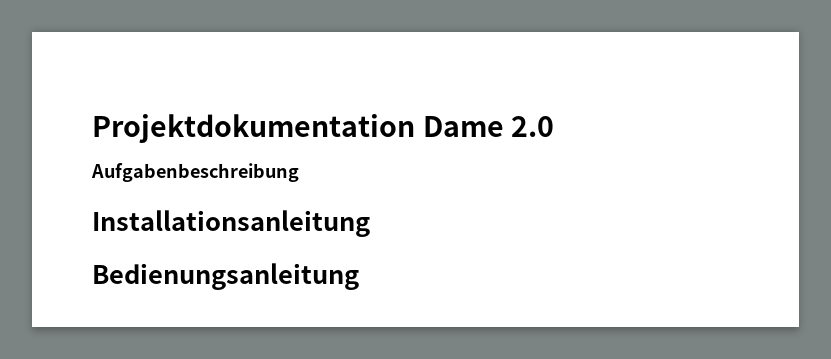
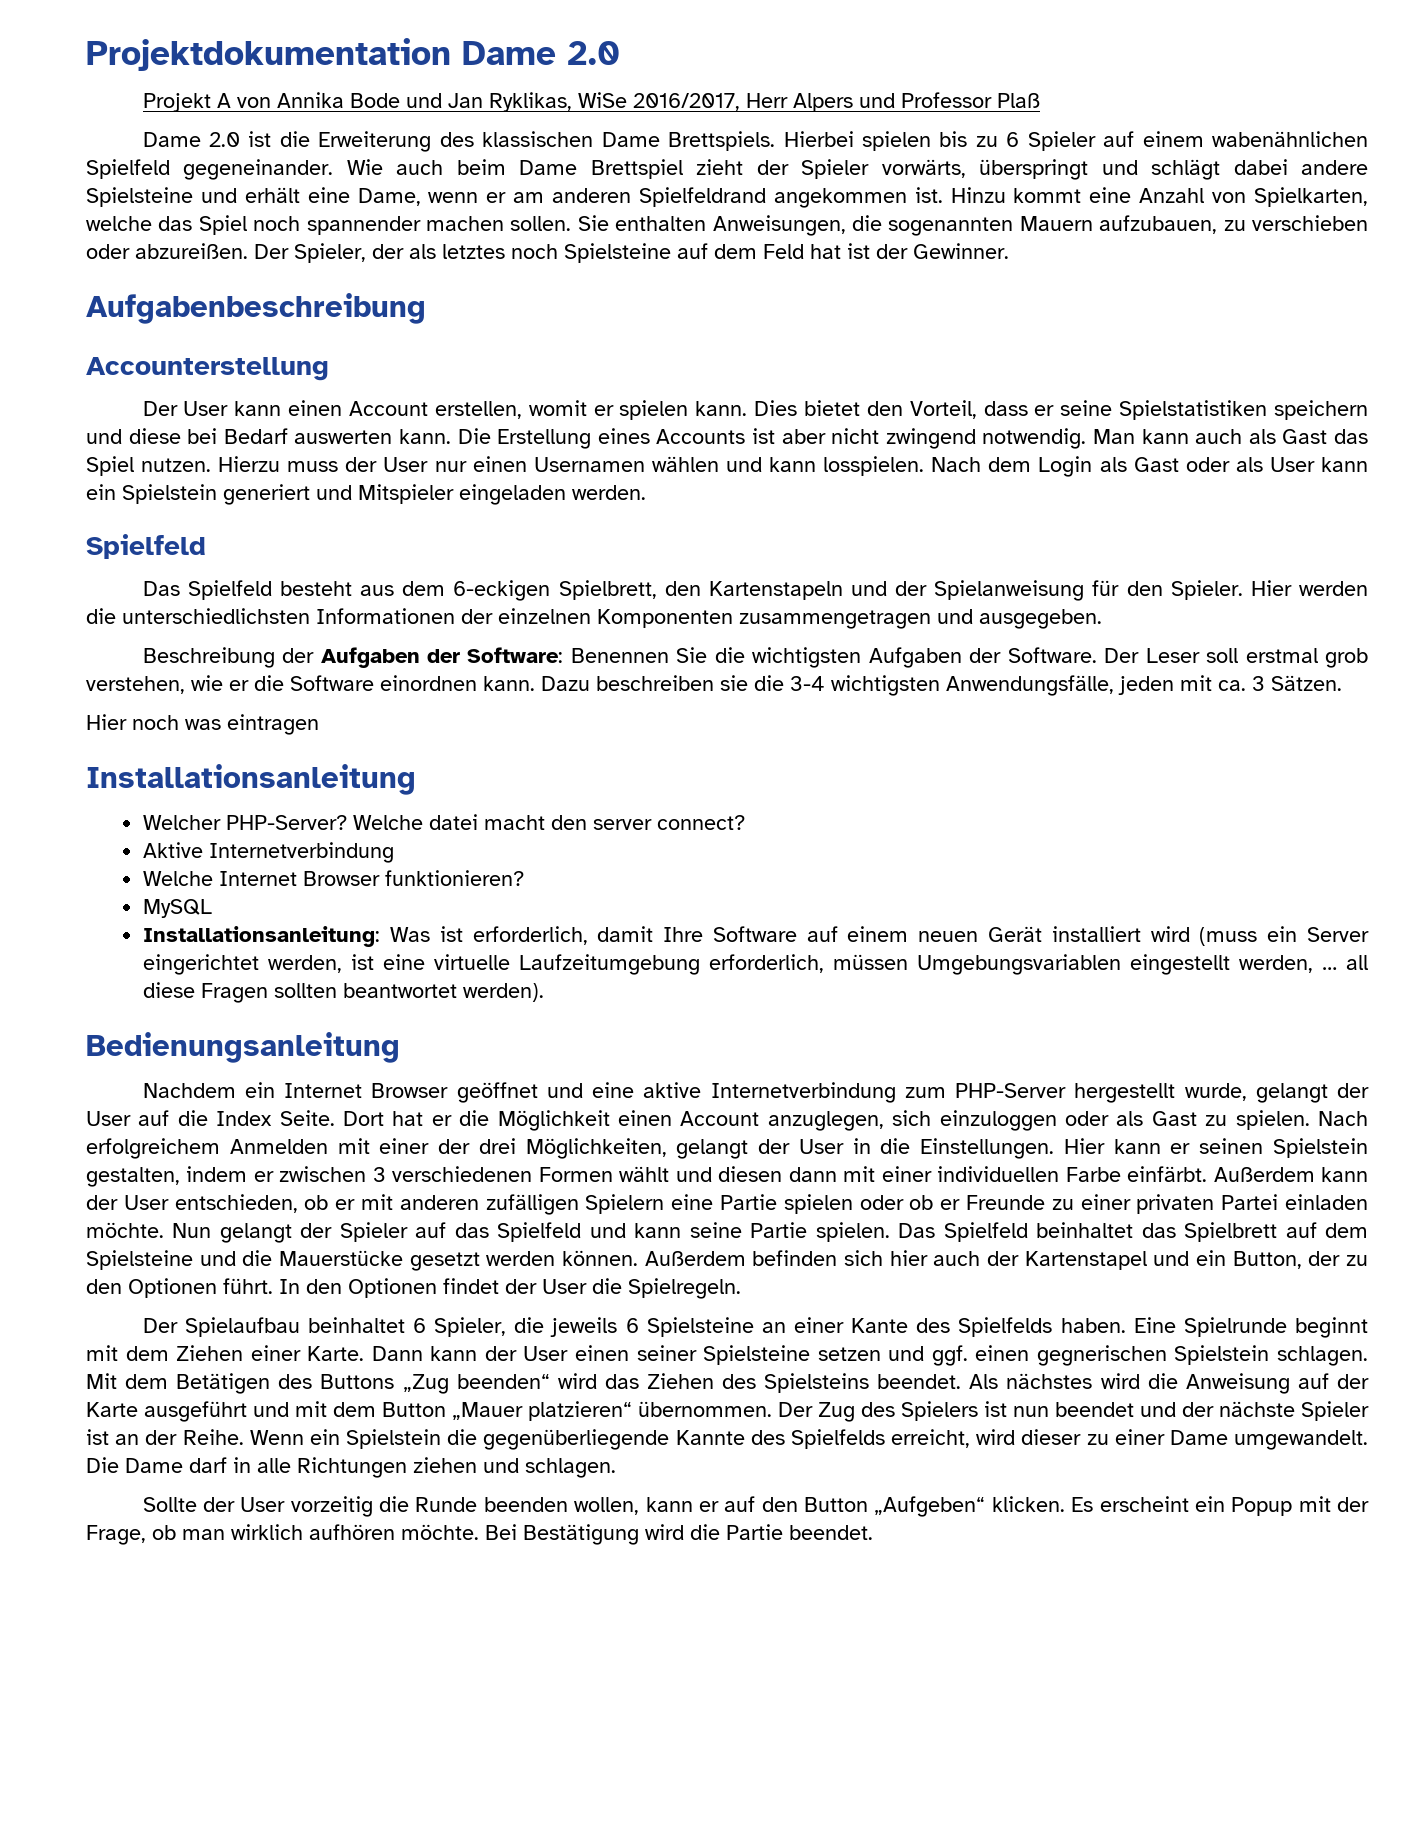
+ Projekt A von Annika Bode und Jan Ryklikas, WiSe 2016/2017, Herr Alpers und Professor Plaß
+ Dame 2.0 ist die Erweiterung des klassischen Dame Brettspiels. Hierbei spielen bis zu 6 Spieler auf einem wabenähnlichen Spielfeld gegeneinander. Wie auch beim Dame Brettspiel zieht der Spieler vorwärts, überspringt und schlägt dabei andere Spielsteine und erhält eine Dame, wenn er am anderen Spielfeldrand angekommen ist. Hinzu kommt eine Anzahl von Spielkarten, welche das Spiel noch spannender machen sollen. Sie enthalten Anweisungen, die sogenannten Mauern aufzubauen, zu verschieben oder abzureißen. Der Spieler, der als letztes noch Spielsteine auf dem Feld hat ist der Gewinner.
  Aufgabenbeschreibung
+ Accounterstellung
+ Der User kann einen Account erstellen, womit er spielen kann. Dies bietet den Vorteil, dass er seine Spielstatistiken speichern und diese bei Bedarf auswerten kann. Die Erstellung eines Accounts ist aber nicht zwingend notwendig. Man kann auch als Gast das Spiel nutzen. Hierzu muss der User nur einen Usernamen wählen und kann losspielen. Nach dem Login als Gast oder als User kann ein Spielstein generiert und Mitspieler eingeladen werden.
+ Spielfeld
+ Das Spielfeld besteht aus dem 6-eckigen Spielbrett, den Kartenstapeln und der Spielanweisung für den Spieler. Hier werden die unterschiedlichsten Informationen der einzelnen Komponenten zusammengetragen und ausgegeben.
+ Beschreibung der Aufgaben der Software: Benennen Sie die wichtigsten Aufgaben der Software. Der Leser soll erstmal grob verstehen, wie er die Software einordnen kann. Dazu beschreiben sie die 3-4 wichtigsten Anwendungsfälle, jeden mit ca. 3 Sätzen.
+ Hier noch was eintragen
  Installationsanleitung
+ Welcher PHP-Server? Welche datei macht den server connect?
+ Aktive Internetverbindung
+ Welche Internet Browser funktionieren?
+ MySQL
+ Installationsanleitung: Was ist erforderlich, damit Ihre Software auf einem neuen Gerät installiert wird (muss ein Server eingerichtet werden, ist eine virtuelle Laufzeitumgebung erforderlich, müssen Umgebungsvariablen eingestellt werden, … all diese Fragen sollten beantwortet werden).
  Bedienungsanleitung
+ Nachdem ein Internet Browser geöffnet und eine aktive Internetverbindung zum PHP-Server hergestellt wurde, gelangt der User auf die Index Seite. Dort hat er die Möglichkeit einen Account anzuglegen, sich einzuloggen oder als Gast zu spielen. Nach erfolgreichem Anmelden mit einer der drei Möglichkeiten, gelangt der User in die Einstellungen. Hier kann er seinen Spielstein gestalten, indem er zwischen 3 verschiedenen Formen wählt und diesen dann mit einer individuellen Farbe einfärbt. Außerdem kann der User entschieden, ob er mit anderen zufälligen Spielern eine Partie spielen oder ob er Freunde zu einer privaten Partei einladen möchte. Nun gelangt der Spieler auf das Spielfeld und kann seine Partie spielen. Das Spielfeld beinhaltet das Spielbrett auf dem Spielsteine und die Mauerstücke gesetzt werden können. Außerdem befinden sich hier auch der Kartenstapel und ein Button, der zu den Optionen führt. In den Optionen findet der User die Spielregeln.
+ Der Spielaufbau beinhaltet 6 Spieler, die jeweils 6 Spielsteine an einer Kante des Spielfelds haben. Eine Spielrunde beginnt mit dem Ziehen einer Karte. Dann kann der User einen seiner Spielsteine setzen und ggf. einen gegnerischen Spielstein schlagen. Mit dem Betätigen des Buttons „Zug beenden“ wird das Ziehen des Spielsteins beendet. Als nächstes wird die Anweisung auf der Karte ausgeführt und mit dem Button „Mauer platzieren“ übernommen. Der Zug des Spielers ist nun beendet und der nächste Spieler ist an der Reihe. Wenn ein Spielstein die gegenüberliegende Kannte des Spielfelds erreicht, wird dieser zu einer Dame umgewandelt. Die Dame darf in alle Richtungen ziehen und schlagen.
+ Sollte der User vorzeitig die Runde beenden wollen, kann er auf den Button „Aufgeben“ klicken. Es erscheint ein Popup mit der Frage, ob man wirklich aufhören möchte. Bei Bestätigung wird die Partie beendet.

